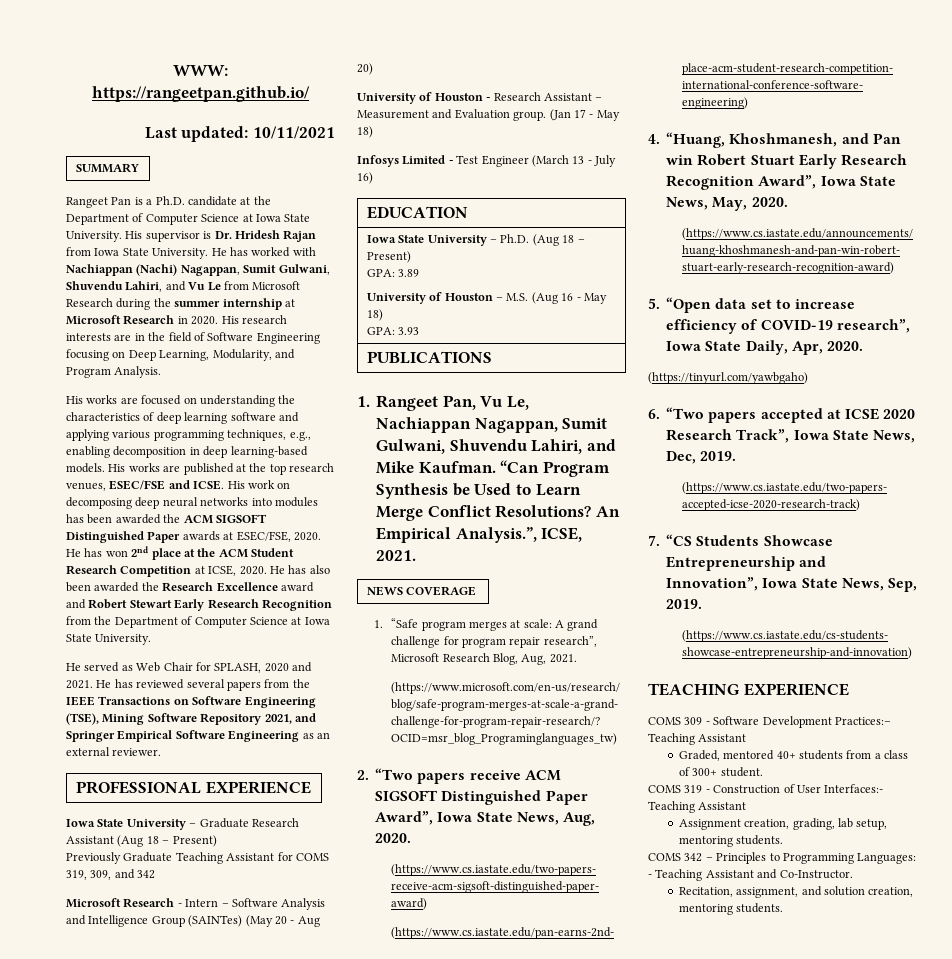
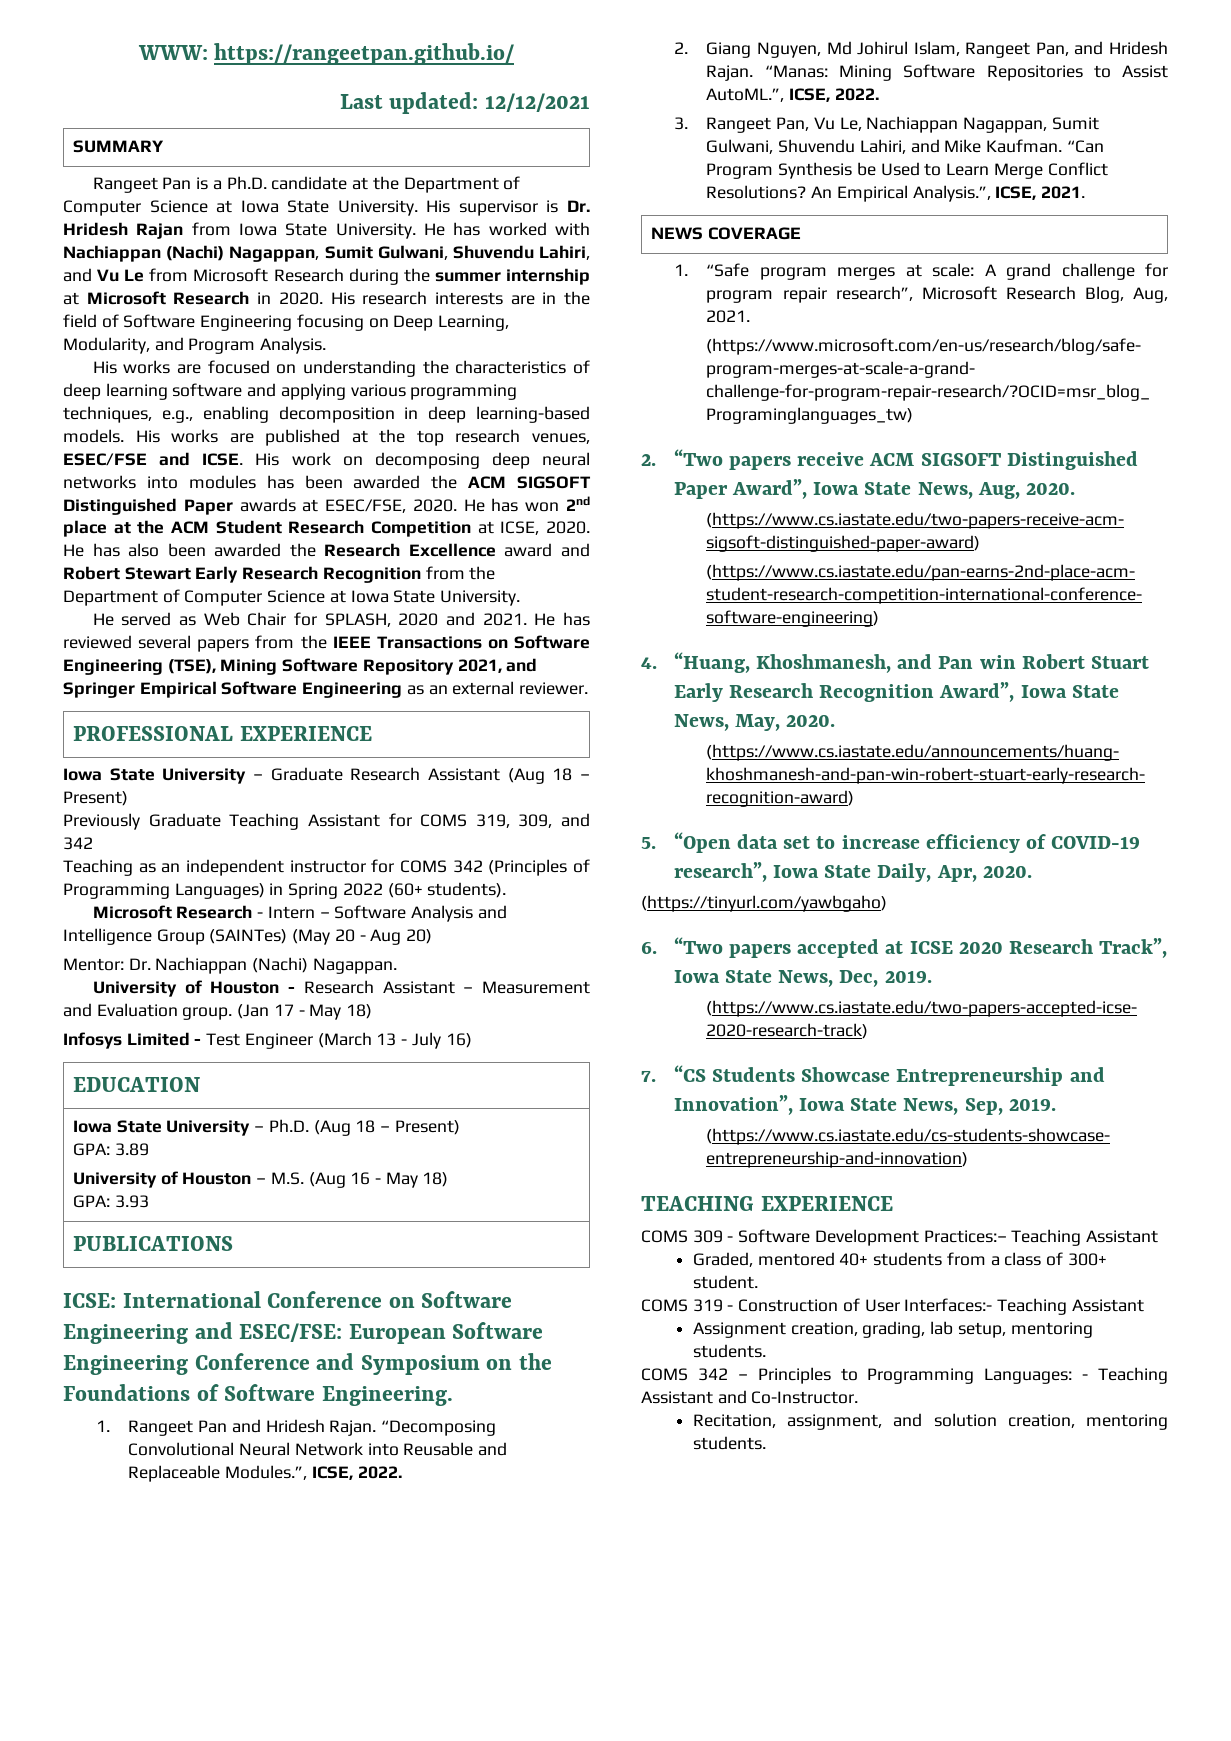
- Last updated: 10/11/2021
+ Last updated: 12/12/2021
+ Teaching as an independent instructor for COMS 342 (Principles of Programming Languages) in Spring 2022 (60+ students).
+ Mentor: Dr. Nachiappan (Nachi) Nagappan.
- 1. Rangeet Pan, Vu Le, Nachiappan Nagappan, Sumit Gulwani, Shuvendu Lahiri, and Mike Kaufman.
+ ICSE: International Conference on Software Engineering and ESEC/FSE: European Software Engineering Conference and Symposium on the Foundations of Software Engineering.
+ 1. Rangeet Pan and Hridesh Rajan. “Decomposing Convolutional Neural Network into Reusable and Replaceable Modules.”, ICSE, 2022.
+ 2. Giang Nguyen, Md Johirul Islam, Rangeet Pan, and Hridesh Rajan. “Manas: Mining Software Repositories to Assist AutoML.”, ICSE, 2022.
+ 3. Rangeet Pan, Vu Le, Nachiappan Nagappan, Sumit Gulwani, Shuvendu Lahiri, and Mike Kaufman.

